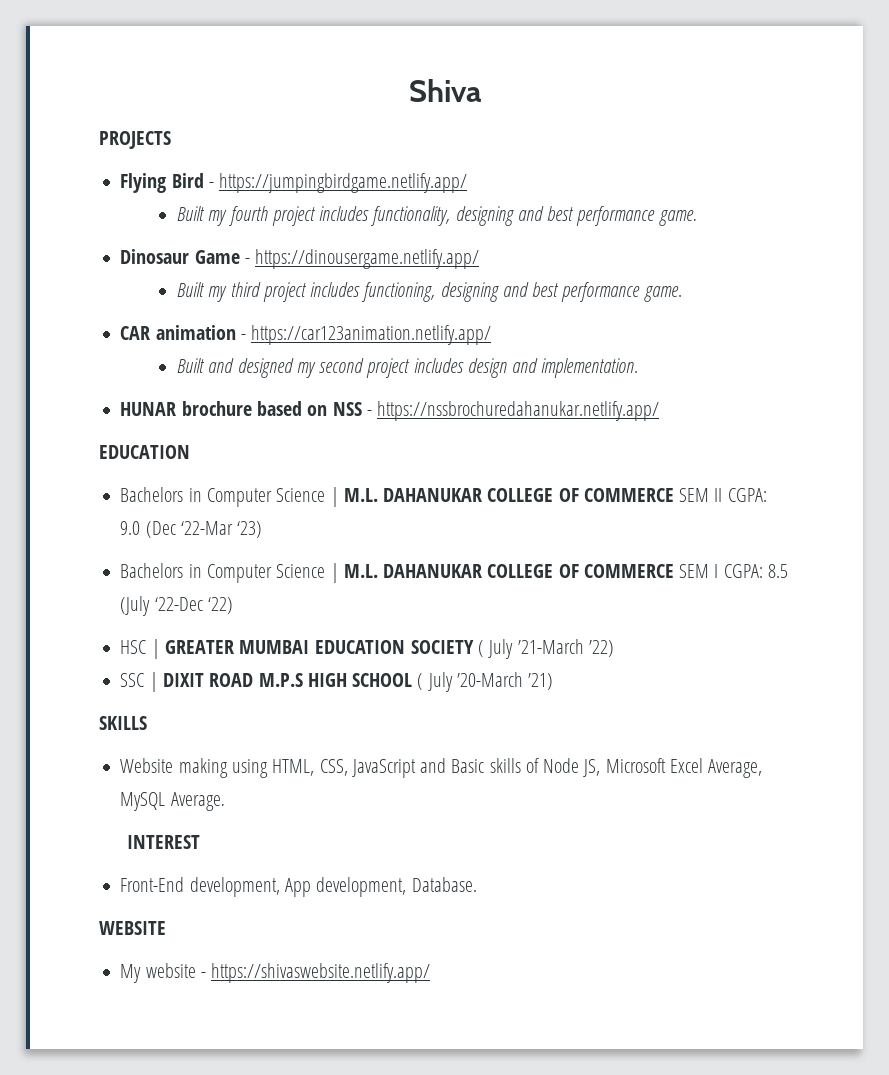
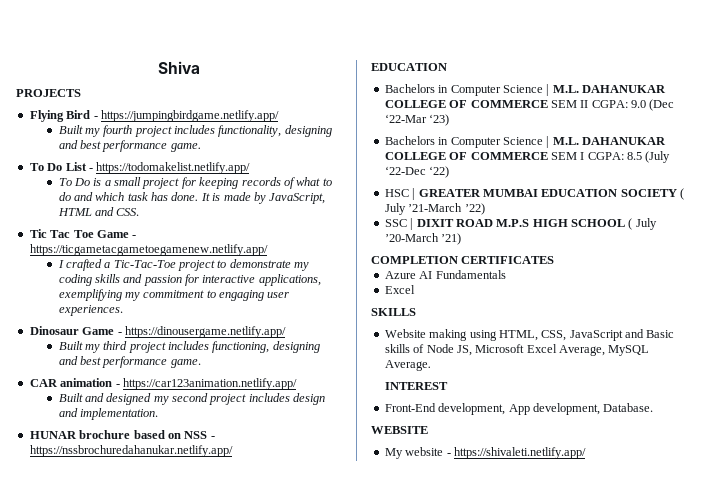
+ To Do List - https://todomakelist.netlify.app/
+ To Do is a small project for keeping records of what to do and which task has done. It is made by JavaScript, HTML and CSS.
+ Tic Tac Toe Game - https://ticgametacgametoegamenew.netlify.app/
+ I crafted a Tic-Tac-Toe project to demonstrate my coding skills and passion for interactive applications, exemplifying my commitment to engaging user experiences.
+ COMPLETION CERTIFICATES
+ Azure AI Fundamentals
+ Excel
- My website - https://shivaswebsite.netlify.app/
+ My website - https://shivaleti.netlify.app/

